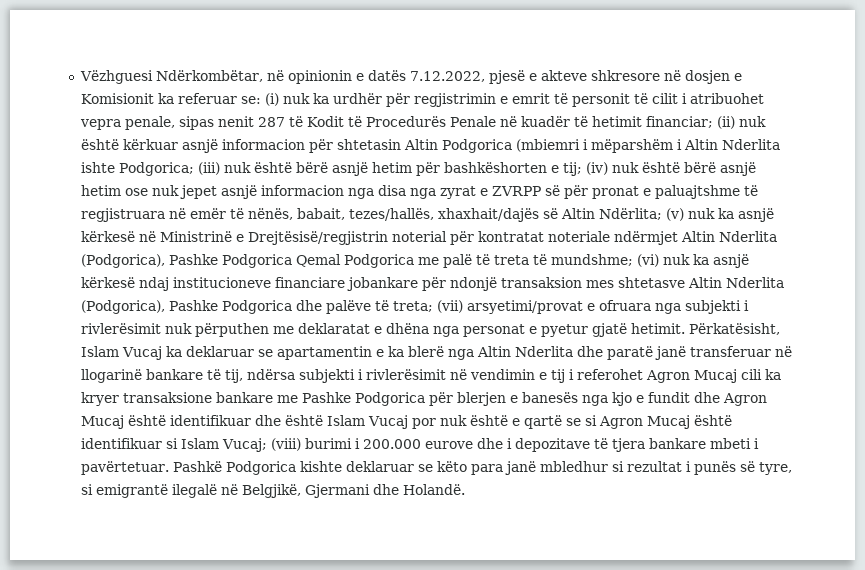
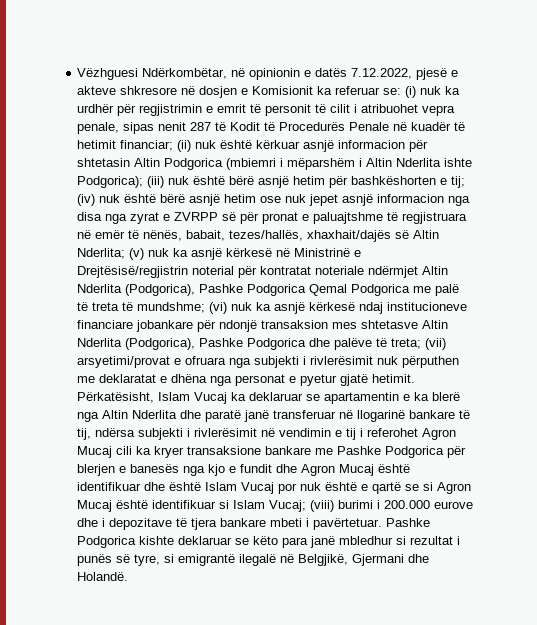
- (ii) nuk është kërkuar asnjë informacion për shtetasin Altin Podgorica (mbiemri i mëparshëm i Altin Nderlita ishte Podgorica;
+ (ii) nuk është kërkuar asnjë informacion për shtetasin Altin Podgorica (mbiemri i mëparshëm i Altin Nderlita ishte Podgorica);
- (iv) nuk është bërë asnjë hetim ose nuk jepet asnjë informacion nga disa nga zyrat e ZVRPP së për pronat e paluajtshme të regjistruara në emër të nënës, babait, tezes/hallës, xhaxhait/dajës së Altin Ndërlita;
+ (iv) nuk është bërë asnjë hetim ose nuk jepet asnjë informacion nga disa nga zyrat e ZVRPP së për pronat e paluajtshme të regjistruara në emër të nënës, babait, tezes/hallës, xhaxhait/dajës së Altin Nderlita;
- Pashkë Podgorica kishte deklaruar se këto para janë mbledhur si rezultat i punës së tyre, si emigrantë ilegalë në Belgjikë, Gjermani dhe Holandë.
+ Pashke Podgorica kishte deklaruar se këto para janë mbledhur si rezultat i punës së tyre, si emigrantë ilegalë në Belgjikë, Gjermani dhe Holandë.

